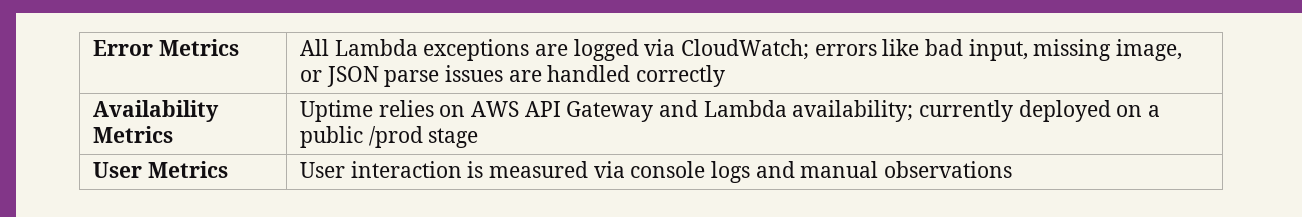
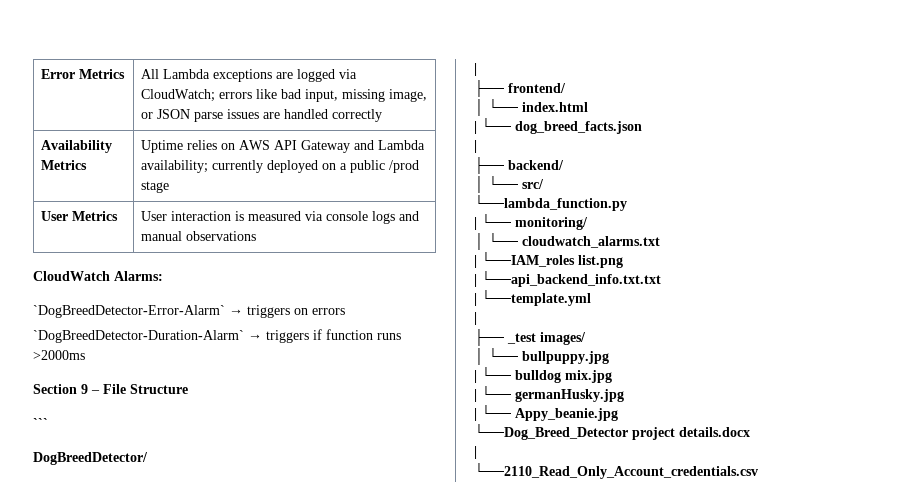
+ CloudWatch Alarms:
+ `DogBreedDetector-Error-Alarm` → triggers on errors
+ `DogBreedDetector-Duration-Alarm` → triggers if function runs >2000ms
+ Section 9 – File Structure
+ ```
+ DogBreedDetector/
+ |
+ ├── frontend/
+ │ └── index.html
+ | └── dog_breed_facts.json
+ |
+ ├── backend/
+ │ └── src/
+ └──lambda_function.py
+ | └── monitoring/
+ │ └── cloudwatch_alarms.txt
+ | └──IAM_roles list.png
+ | └──api_backend_info.txt.txt
+ | └──template.yml
+ |
+ ├── _test images/
+ │ └── bullpuppy.jpg
+ | └── bulldog mix.jpg
+ | └── germanHusky.jpg
+ | └── Appy_beanie.jpg
+ └──Dog_Breed_Detector project details.docx
+ |
+ └──2110_Read_Only_Account_credentials.csv

